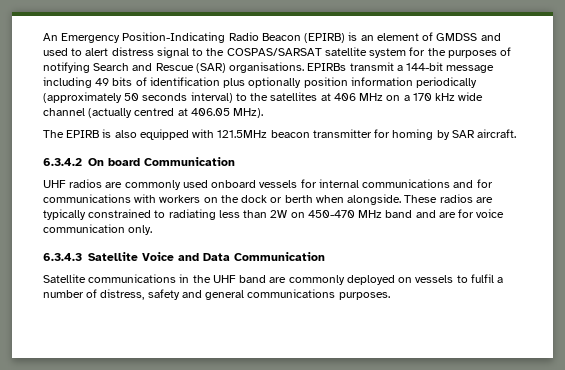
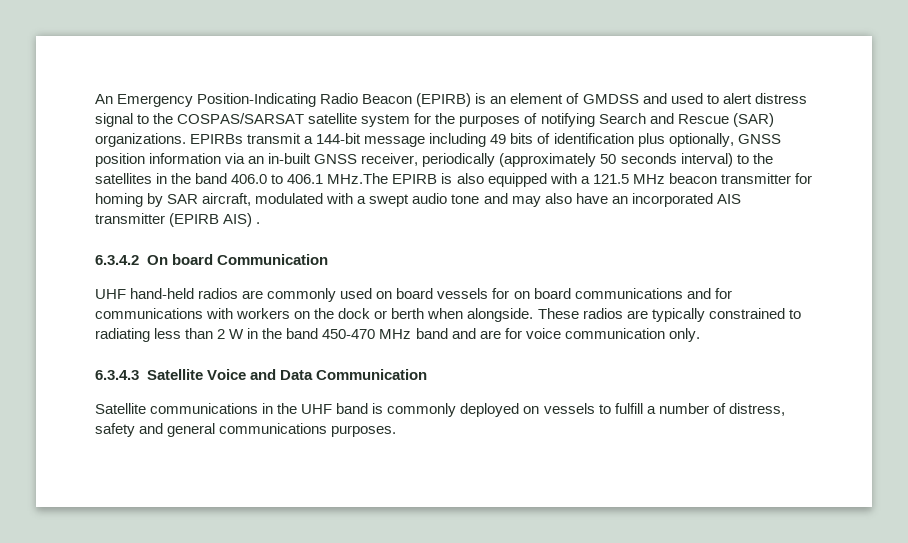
- An Emergency Position-Indicating Radio Beacon (EPIRB) is an element of GMDSS and used to alert distress signal to the COSPAS/SARSAT satellite system for the purposes of notifying Search and Rescue (SAR) organisations.
+ An Emergency Position-Indicating Radio Beacon (EPIRB) is an element of GMDSS and used to alert distress signal to the COSPAS/SARSAT satellite system for the purposes of notifying Search and Rescue (SAR) organizations.
- EPIRBs transmit a 144-bit message including 49 bits of identification plus optionally position information periodically (approximately 50 seconds interval) to the satellites at 406 MHz on a 170 kHz wide channel (actually centred at 406.05 MHz).
- The EPIRB is also equipped with 121.5MHz beacon transmitter for homing by SAR aircraft.
+ EPIRBs transmit a 144-bit message including 49 bits of identification plus optionally, GNSS position information via an in-built GNSS receiver, periodically (approximately 50 seconds interval) to the satellites in the band 406.0 to 406.1 MHz.The EPIRB is also equipped with a 121.5 MHz beacon transmitter for homing by SAR aircraft, modulated with a swept audio tone and may also have an incorporated AIS transmitter (EPIRB AIS) .
- UHF radios are commonly used onboard vessels for internal communications and for communications with workers on the dock or berth when alongside.
+ UHF hand-held radios are commonly used on board vessels for on board communications and for communications with workers on the dock or berth when alongside.
- These radios are typically constrained to radiating less than 2W on 450-470 MHz band and are for voice communication only.
+ These radios are typically constrained to radiating less than 2 W in the band 450-470 MHz band and are for voice communication only.
- Satellite communications in the UHF band are commonly deployed on vessels to fulfil a number of distress, safety and general communications purposes.
+ Satellite communications in the UHF band is commonly deployed on vessels to fulfill a number of distress, safety and general communications purposes.

